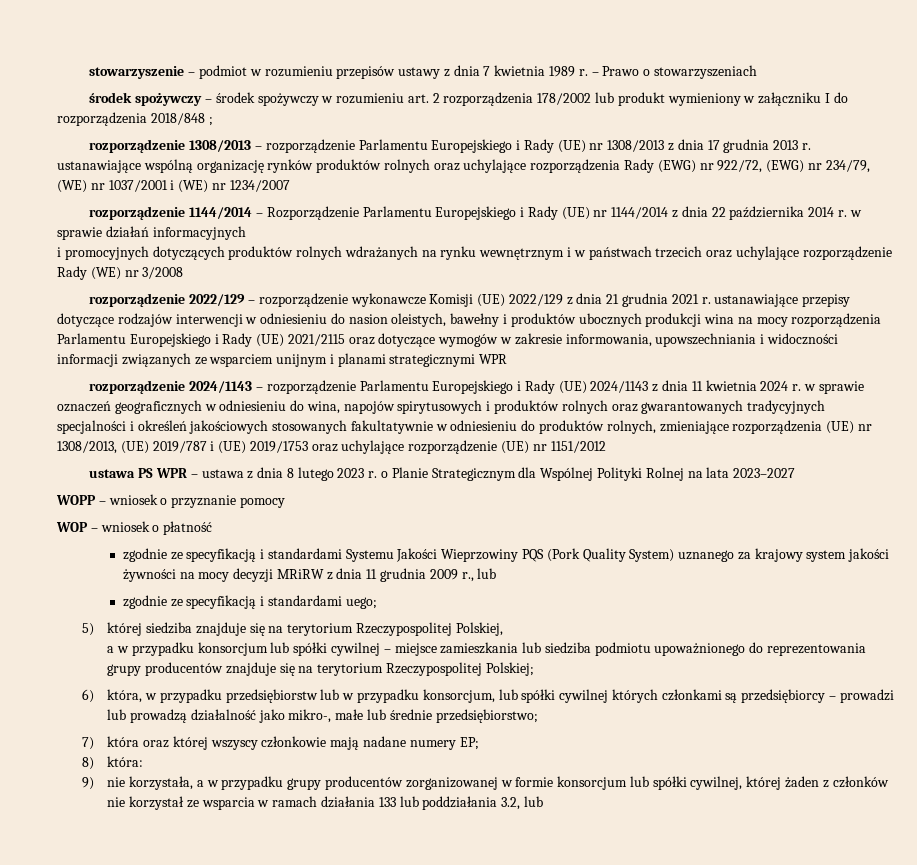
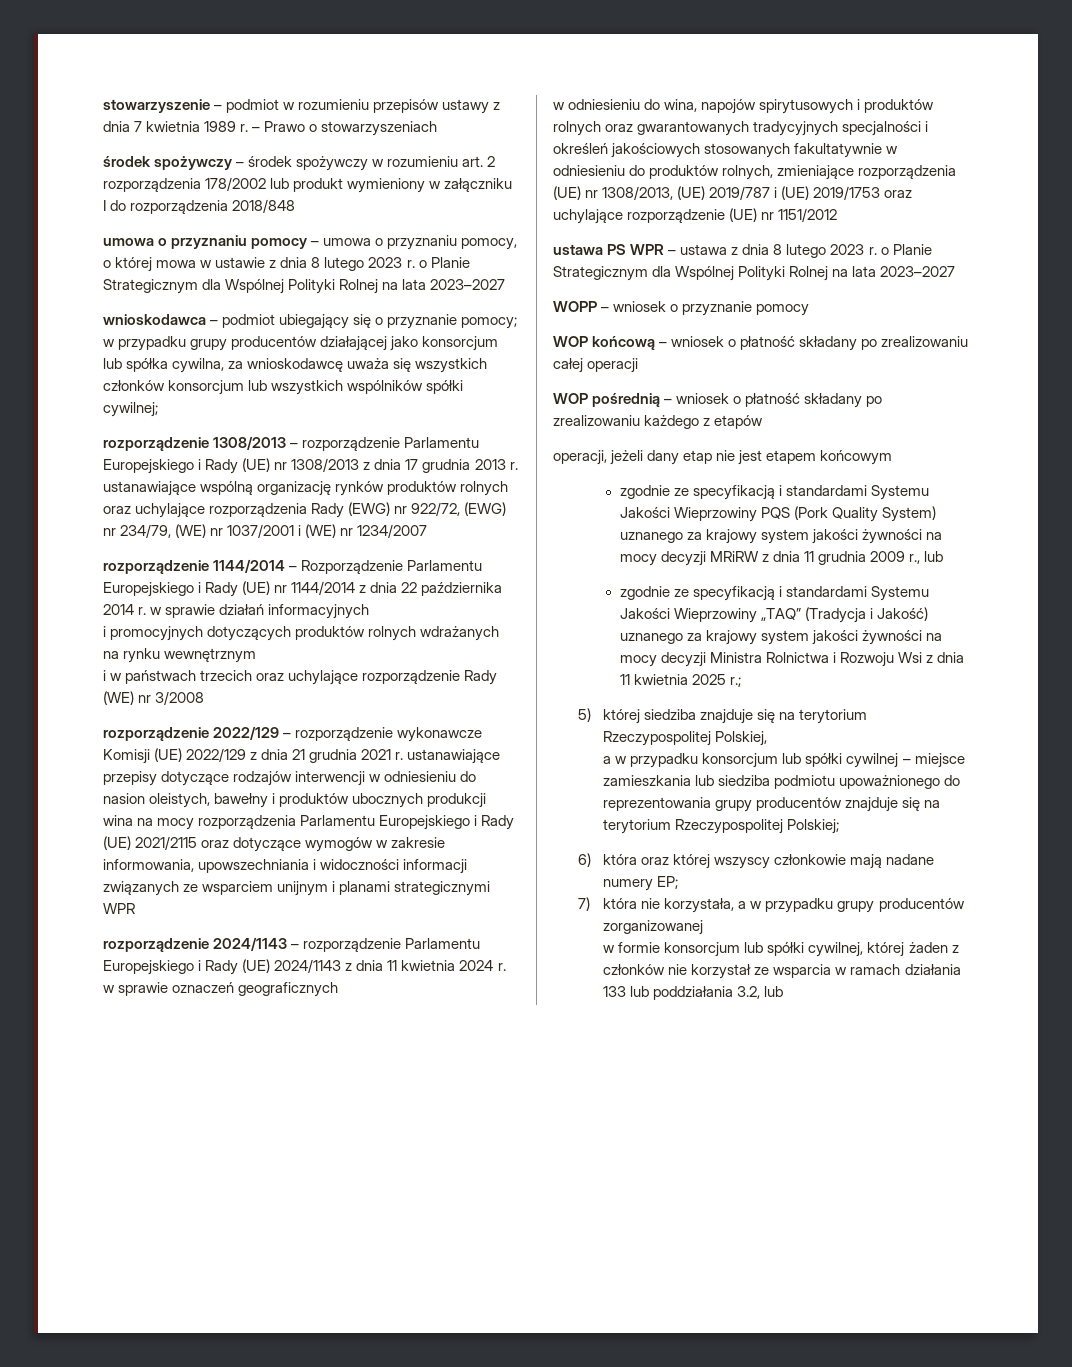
- środek spożywczy – środek spożywczy w rozumieniu art. 2 rozporządzenia 178/2002 lub produkt wymieniony w załączniku I do rozporządzenia 2018/848 ;
+ środek spożywczy – środek spożywczy w rozumieniu art. 2 rozporządzenia 178/2002 lub produkt wymieniony w załączniku I do rozporządzenia 2018/848
+ umowa o przyznaniu pomocy – umowa o przyznaniu pomocy, o której mowa w ustawie z dnia 8 lutego 2023 r. o Planie Strategicznym dla Wspólnej Polityki Rolnej na lata 2023–2027
+ wnioskodawca – podmiot ubiegający się o przyznanie pomocy; w przypadku grupy producentów działającej jako konsorcjum lub spółka cywilna, za wnioskodawcę uważa się wszystkich członków konsorcjum lub wszystkich wspólników spółki cywilnej;
- i promocyjnych dotyczących produktów rolnych wdrażanych na rynku wewnętrznym i w państwach trzecich oraz uchylające rozporządzenie Rady (WE) nr 3/2008
+ i promocyjnych dotyczących produktów rolnych wdrażanych na rynku wewnętrznym
+ i w państwach trzecich oraz uchylające rozporządzenie Rady (WE) nr 3/2008
- rozporządzenie 2024/1143 – rozporządzenie Parlamentu Europejskiego i Rady (UE) 2024/1143 z dnia 11 kwietnia 2024 r. w sprawie oznaczeń geograficznych w odniesieniu do wina, napojów spirytusowych i produktów rolnych oraz gwarantowanych tradycyjnych specjalności i określeń jakościowych stosowanych fakultatywnie w odniesieniu do produktów rolnych, zmieniające rozporządzenia (UE) nr 1308/2013, (UE) 2019/787 i (UE) 2019/1753 oraz uchylające rozporządzenie (UE) nr 1151/2012
+ rozporządzenie 2024/1143 – rozporządzenie Parlamentu Europejskiego i Rady (UE) 2024/1143 z dnia 11 kwietnia 2024 r. w sprawie oznaczeń geograficznych
+ w odniesieniu do wina, napojów spirytusowych i produktów rolnych oraz gwarantowanych tradycyjnych specjalności i określeń jakościowych stosowanych fakultatywnie w odniesieniu do produktów rolnych, zmieniające rozporządzenia (UE) nr 1308/2013, (UE) 2019/787 i (UE) 2019/1753 oraz uchylające rozporządzenie (UE) nr 1151/2012
- WOP – wniosek o płatność
+ WOP końcową – wniosek o płatność składany po zrealizowaniu całej operacji
+ WOP pośrednią – wniosek o płatność składany po zrealizowaniu każdego z etapów
+ operacji, jeżeli dany etap nie jest etapem końcowym
- zgodnie ze specyfikacją i standardami uego;
+ zgodnie ze specyfikacją i standardami Systemu Jakości Wieprzowiny „TAQ” (Tradycja i Jakość) uznanego za krajowy system jakości żywności na mocy decyzji Ministra Rolnictwa i Rozwoju Wsi z dnia 11 kwietnia 2025 r.;
- 6) która, w przypadku przedsiębiorstw lub w przypadku konsorcjum, lub spółki cywilnej których członkami są przedsiębiorcy – prowadzi lub prowadzą działalność jako mikro-, małe lub średnie przedsiębiorstwo;
- 7) która oraz której wszyscy członkowie mają nadane numery EP;
+ 6) która oraz której wszyscy członkowie mają nadane numery EP;
- 8) która:
- 9) nie korzystała, a w przypadku grupy producentów zorganizowanej w formie konsorcjum lub spółki cywilnej, której żaden z członków nie korzystał ze wsparcia w ramach działania 133 lub poddziałania 3.2, lub
+ 7) która nie korzystała, a w przypadku grupy producentów zorganizowanej
+ w formie konsorcjum lub spółki cywilnej, której żaden z członków nie korzystał ze wsparcia w ramach działania 133 lub poddziałania 3.2, lub

